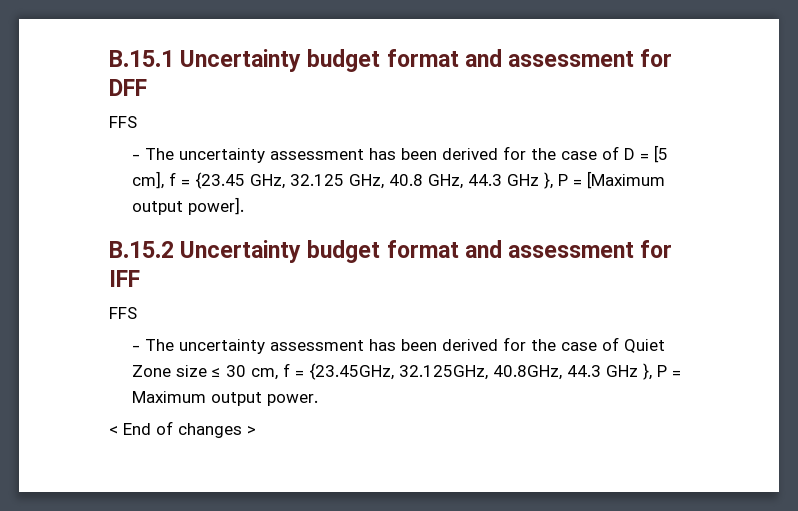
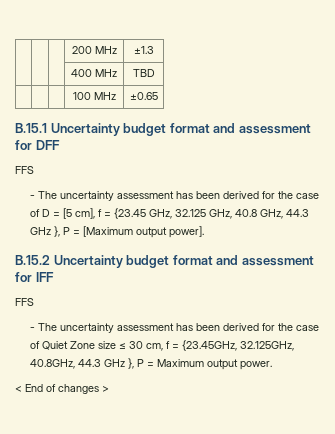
+ | | | 200 MHz | ±1.3
+ | | | 400 MHz | TBD
+ | | | 100 MHz | ±0.65

